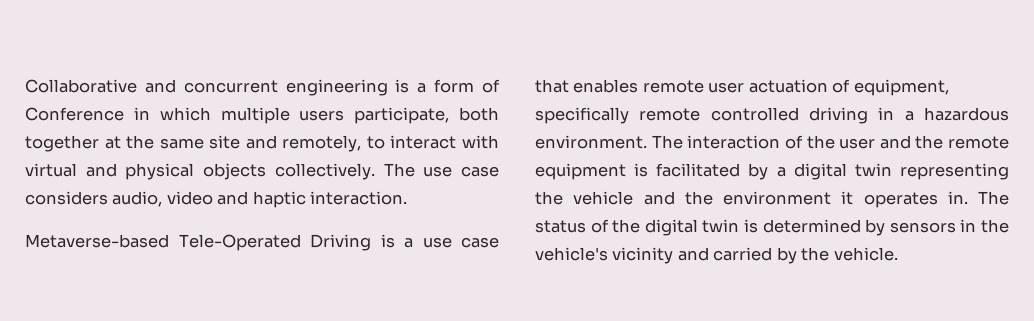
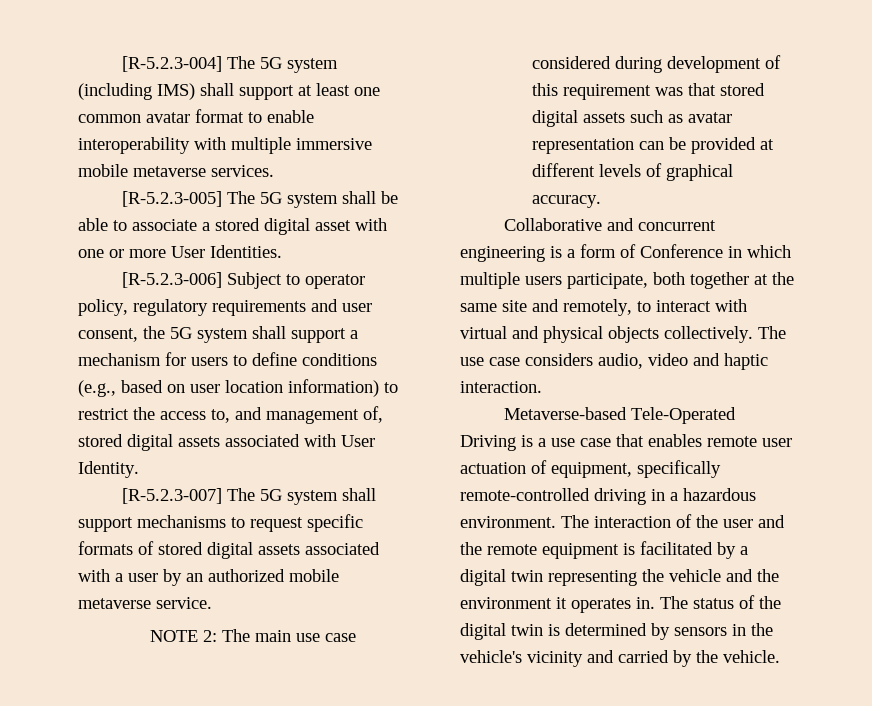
+ [R-5.2.3-004] The 5G system (including IMS) shall support at least one common avatar format to enable interoperability with multiple immersive mobile metaverse services.
+ [R-5.2.3-005] The 5G system shall be able to associate a stored digital asset with one or more User Identities.
+ [R-5.2.3-006] Subject to operator policy, regulatory requirements and user consent, the 5G system shall support a mechanism for users to define conditions (e.g., based on user location information) to restrict the access to, and management of, stored digital assets associated with User Identity.
+ [R-5.2.3-007] The 5G system shall support mechanisms to request specific formats of stored digital assets associated with a user by an authorized mobile metaverse service.
+ NOTE 2: The main use case considered during development of this requirement was that stored digital assets such as avatar representation can be provided at different levels of graphical accuracy.
- Metaverse-based Tele-Operated Driving is a use case that enables remote user actuation of equipment, specifically remote controlled driving in a hazardous environment.
+ Metaverse-based Tele-Operated Driving is a use case that enables remote user actuation of equipment, specifically remote-controlled driving in a hazardous environment.

